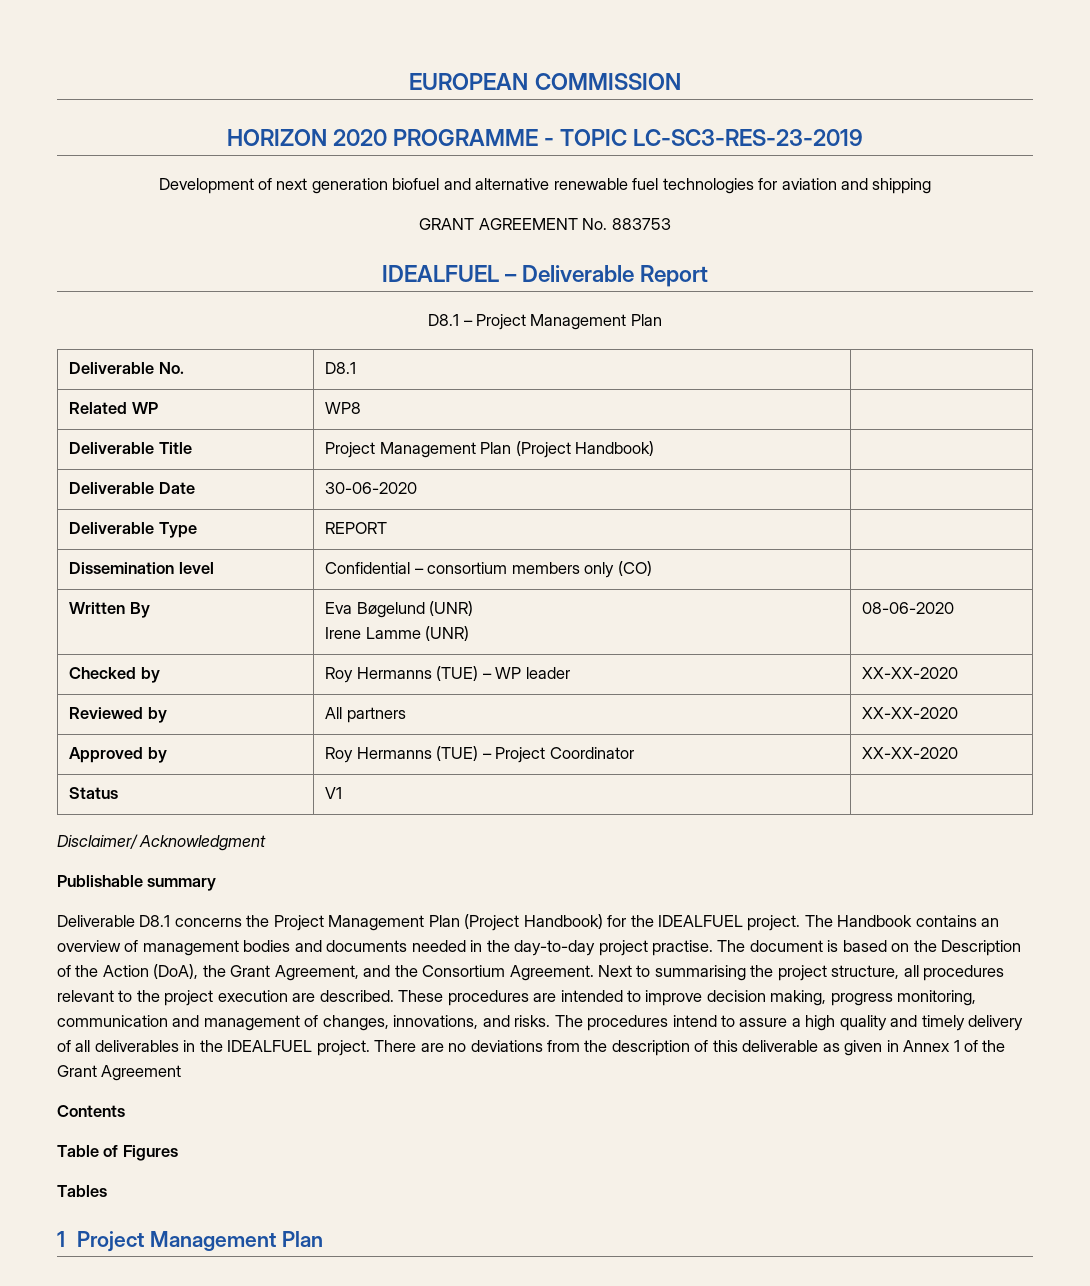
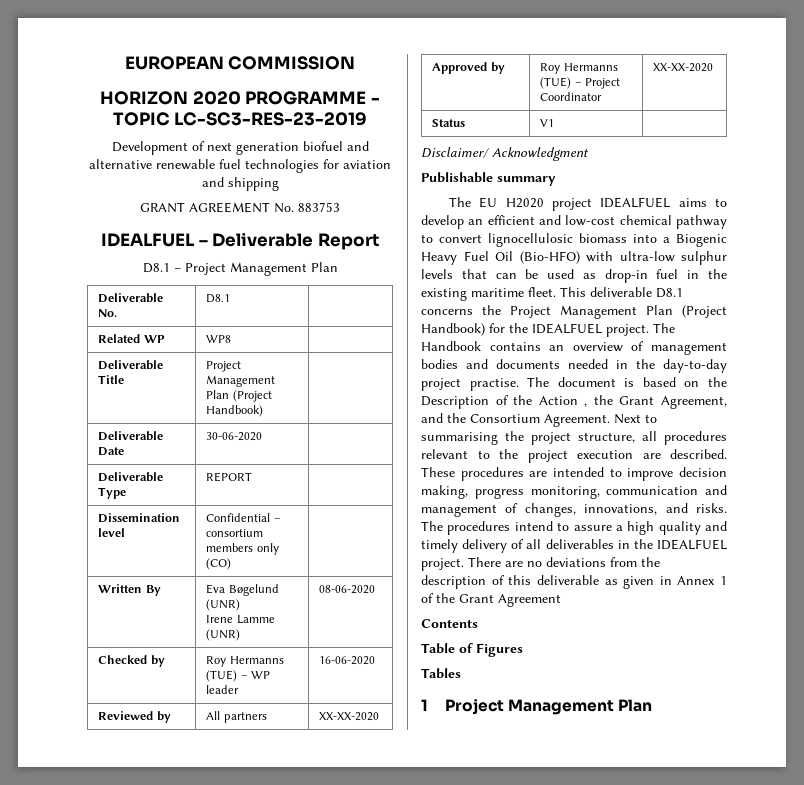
- Checked by | Roy Hermanns (TUE) – WP leader | XX-XX-2020
+ Checked by | Roy Hermanns (TUE) – WP leader | 16-06-2020
- Deliverable D8.1 concerns the Project Management Plan (Project Handbook) for the IDEALFUEL project.
+ The EU H2020 project IDEALFUEL aims to develop an efficient and low-cost chemical pathway to convert lignocellulosic biomass into a Biogenic Heavy Fuel Oil (Bio-HFO) with ultra-low sulphur levels that can be used as drop-in fuel in the existing maritime fleet. This deliverable D8.1 concerns the Project Management Plan (Project Handbook) for the IDEALFUEL project.
- The document is based on the Description of the Action (DoA), the Grant Agreement, and the Consortium Agreement.
+ The document is based on the Description of the Action , the Grant Agreement, and the Consortium Agreement.

